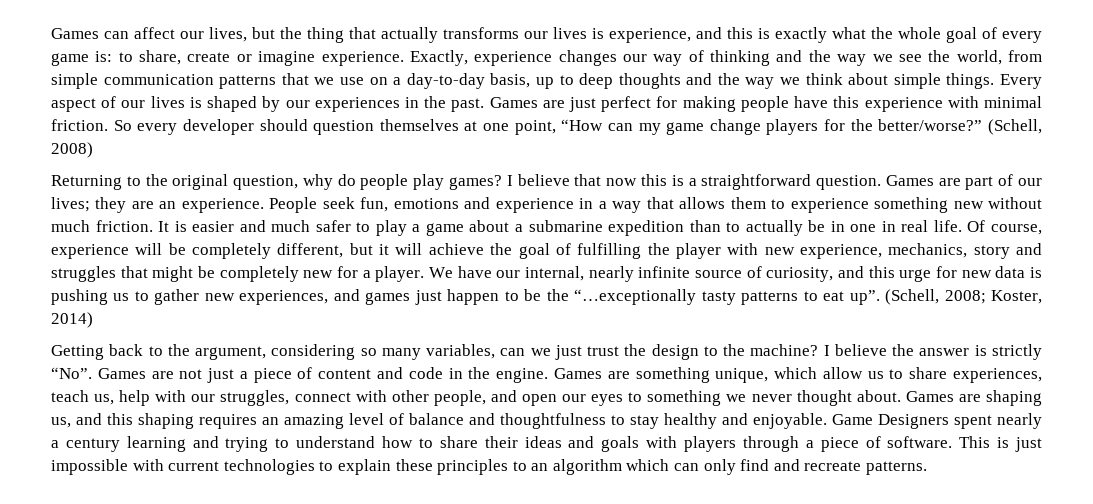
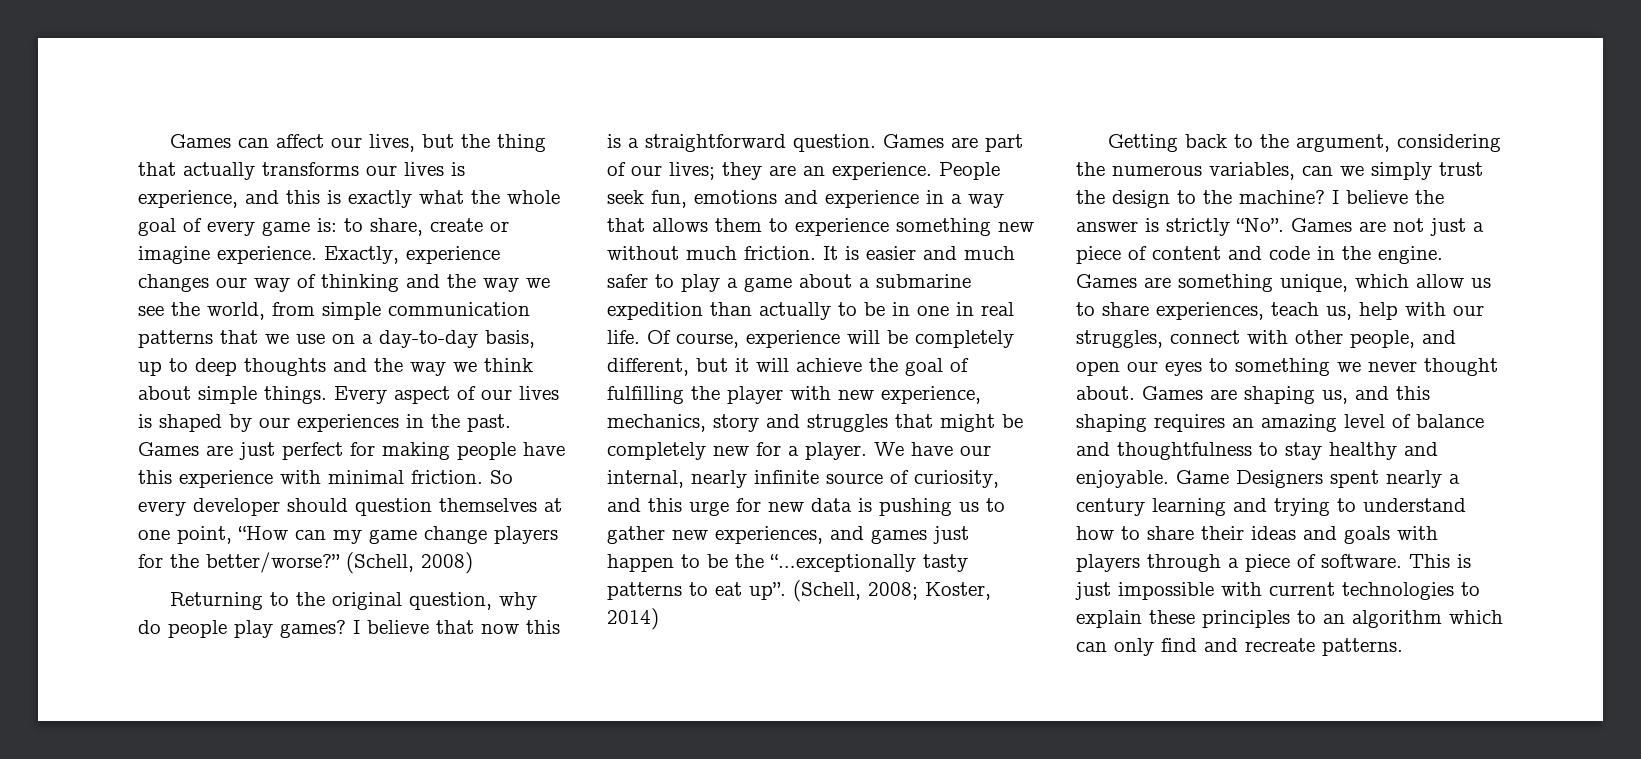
- It is easier and much safer to play a game about a submarine expedition than to actually be in one in real life.
+ It is easier and much safer to play a game about a submarine expedition than actually to be in one in real life.
- Getting back to the argument, considering so many variables, can we just trust the design to the machine?
+ Getting back to the argument, considering the numerous variables, can we simply trust the design to the machine?

